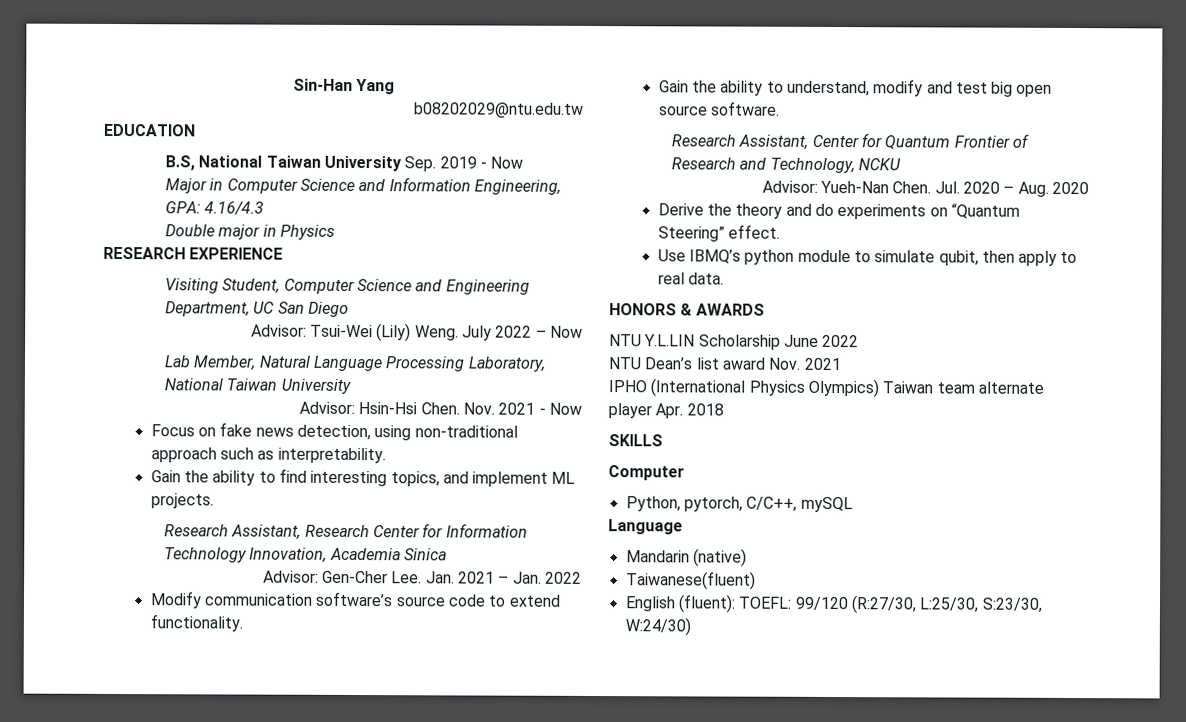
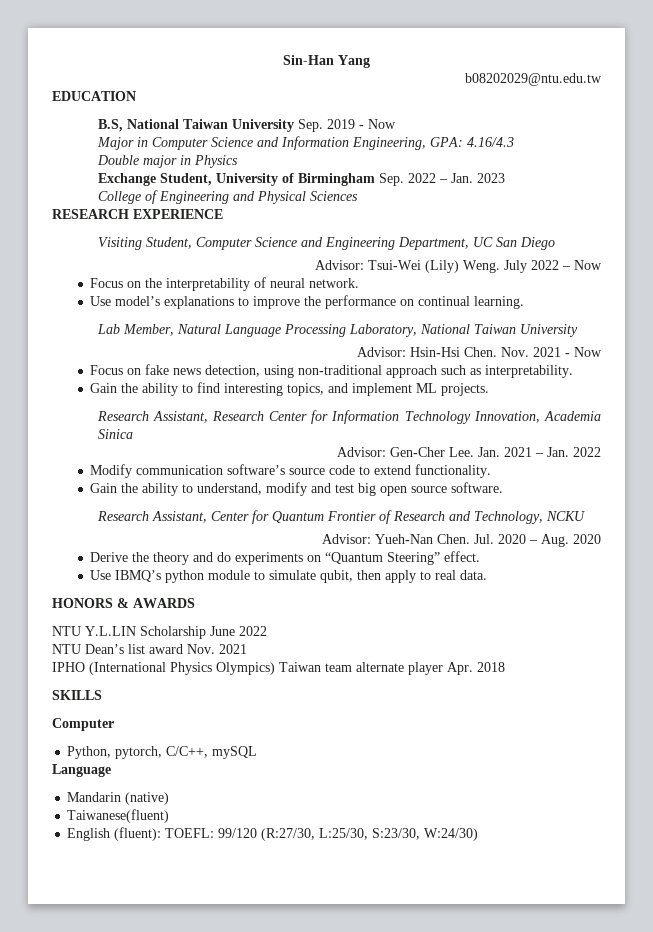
+ Exchange Student, University of Birmingham Sep. 2022 – Jan. 2023
+ College of Engineering and Physical Sciences
+ Focus on the interpretability of neural network.
+ Use model’s explanations to improve the performance on continual learning.

